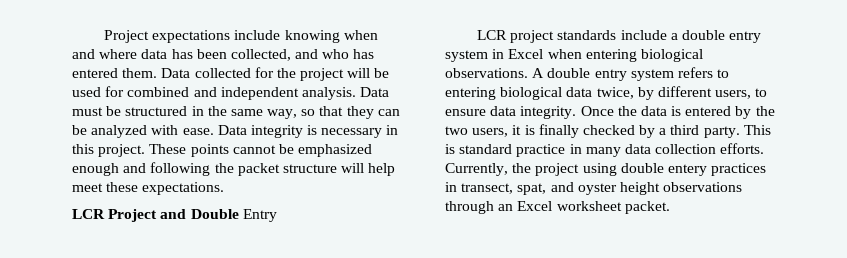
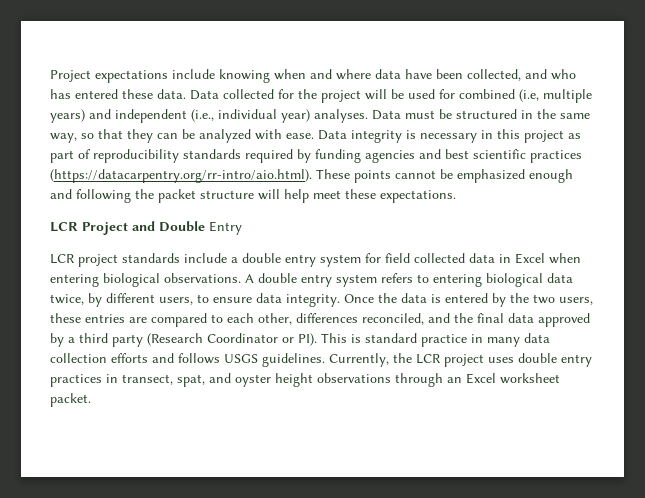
- Project expectations include knowing when and where data has been collected, and who has entered them.
+ Project expectations include knowing when and where data have been collected, and who has entered these data.
- Data collected for the project will be used for combined and independent analysis.
+ Data collected for the project will be used for combined (i.e, multiple years) and independent (i.e., individual year) analyses.
- Data integrity is necessary in this project. These points cannot be emphasized enough and following the packet structure will help meet these expectations.
+ Data integrity is necessary in this project as part of reproducibility standards required by funding agencies and best scientific practices (https://datacarpentry.org/rr-intro/aio.html). These points cannot be emphasized enough and following the packet structure will help meet these expectations.
- LCR project standards include a double entry system in Excel when entering biological observations.
+ LCR project standards include a double entry system for field collected data in Excel when entering biological observations.
- Once the data is entered by the two users, it is finally checked by a third party. This is standard practice in many data collection efforts. Currently, the project using double entery practices in transect, spat, and oyster height observations through an Excel worksheet packet.
+ Once the data is entered by the two users, these entries are compared to each other, differences reconciled, and the final data approved by a third party (Research Coordinator or PI). This is standard practice in many data collection efforts and follows USGS guidelines. Currently, the LCR project uses double entry practices in transect, spat, and oyster height observations through an Excel worksheet packet.

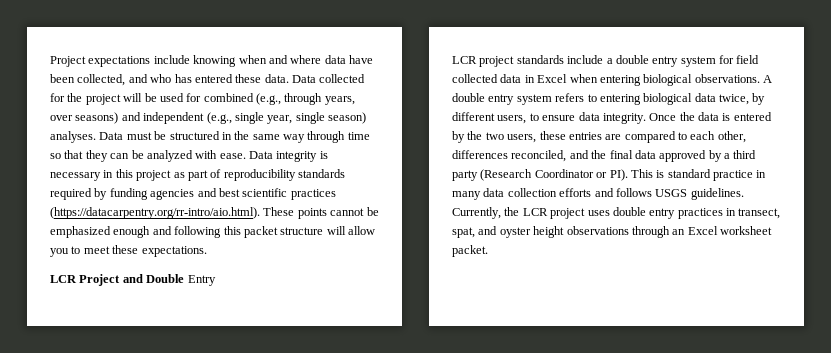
- Data collected for the project will be used for combined (i.e, multiple years) and independent (i.e., individual year) analyses.
+ Data collected for the project will be used for combined (e.g., through years, over seasons) and independent (e.g., single year, single season) analyses.
- Data must be structured in the same way, so that they can be analyzed with ease.
+ Data must be structured in the same way through time so that they can be analyzed with ease.
- Data integrity is necessary in this project as part of reproducibility standards required by funding agencies and best scientific practices (https://datacarpentry.org/rr-intro/aio.html). These points cannot be emphasized enough and following the packet structure will help meet these expectations.
+ Data integrity is necessary in this project as part of reproducibility standards required by funding agencies and best scientific practices (https://datacarpentry.org/rr-intro/aio.html). These points cannot be emphasized enough and following this packet structure will allow you to meet these expectations.

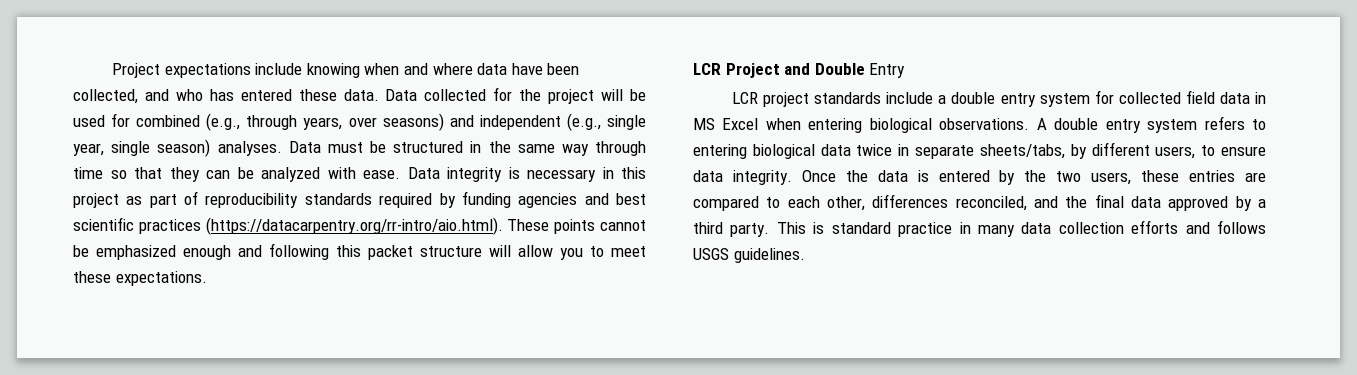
- LCR project standards include a double entry system for field collected data in Excel when entering biological observations.
+ LCR project standards include a double entry system for collected field data in MS Excel when entering biological observations.
- A double entry system refers to entering biological data twice, by different users, to ensure data integrity.
+ A double entry system refers to entering biological data twice in separate sheets/tabs, by different users, to ensure data integrity.
- Once the data is entered by the two users, these entries are compared to each other, differences reconciled, and the final data approved by a third party (Research Coordinator or PI). This is standard practice in many data collection efforts and follows USGS guidelines. Currently, the LCR project uses double entry practices in transect, spat, and oyster height observations through an Excel worksheet packet.
+ Once the data is entered by the two users, these entries are compared to each other, differences reconciled, and the final data approved by a third party. This is standard practice in many data collection efforts and follows USGS guidelines.

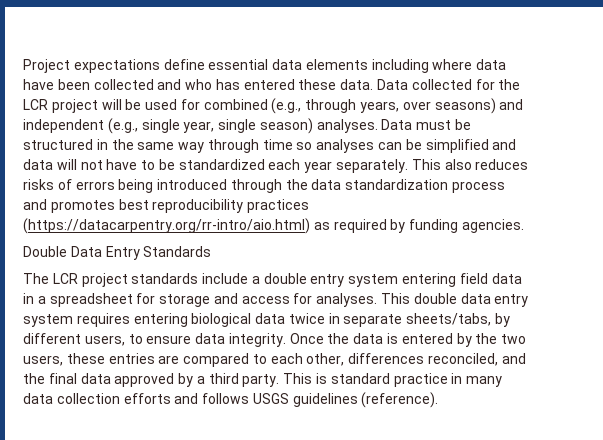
- Project expectations include knowing when and where data have been collected, and who has entered these data.
+ Project expectations define essential data elements including where data have been collected and who has entered these data.
- Data collected for the project will be used for combined (e.g., through years, over seasons) and independent (e.g., single year, single season) analyses.
+ Data collected for the LCR project will be used for combined (e.g., through years, over seasons) and independent (e.g., single year, single season) analyses.
- Data must be structured in the same way through time so that they can be analyzed with ease. Data integrity is necessary in this project as part of reproducibility standards required by funding agencies and best scientific practices (https://datacarpentry.org/rr-intro/aio.html). These points cannot be emphasized enough and following this packet structure will allow you to meet these expectations.
- LCR Project and Double Entry
- LCR project standards include a double entry system for collected field data in MS Excel when entering biological observations. A double entry system refers to entering biological data twice in separate sheets/tabs, by different users, to ensure data integrity.
+ Data must be structured in the same way through time so analyses can be simplified and data will not have to be standardized each year separately. This also reduces risks of errors being introduced through the data standardization process and promotes best reproducibility practices (https://datacarpentry.org/rr-intro/aio.html) as required by funding agencies.
+ Double Data Entry Standards
+ The LCR project standards include a double entry system entering field data in a spreadsheet for storage and access for analyses. This double data entry system requires entering biological data twice in separate sheets/tabs, by different users, to ensure data integrity.
- This is standard practice in many data collection efforts and follows USGS guidelines.
+ This is standard practice in many data collection efforts and follows USGS guidelines (reference).

